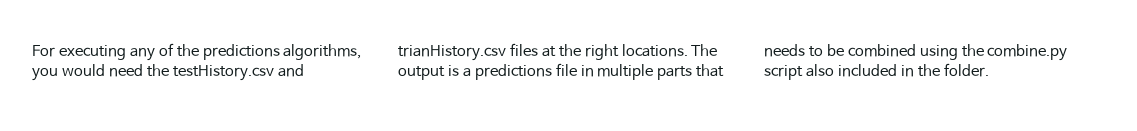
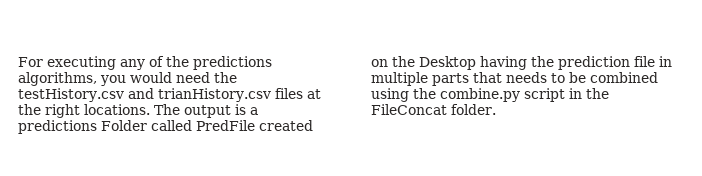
- The output is a predictions file in multiple parts that needs to be combined using the combine.py script also included in the folder.
+ The output is a predictions Folder called PredFile created on the Desktop having the prediction file in multiple parts that needs to be combined using the combine.py script in the FileConcat folder.

